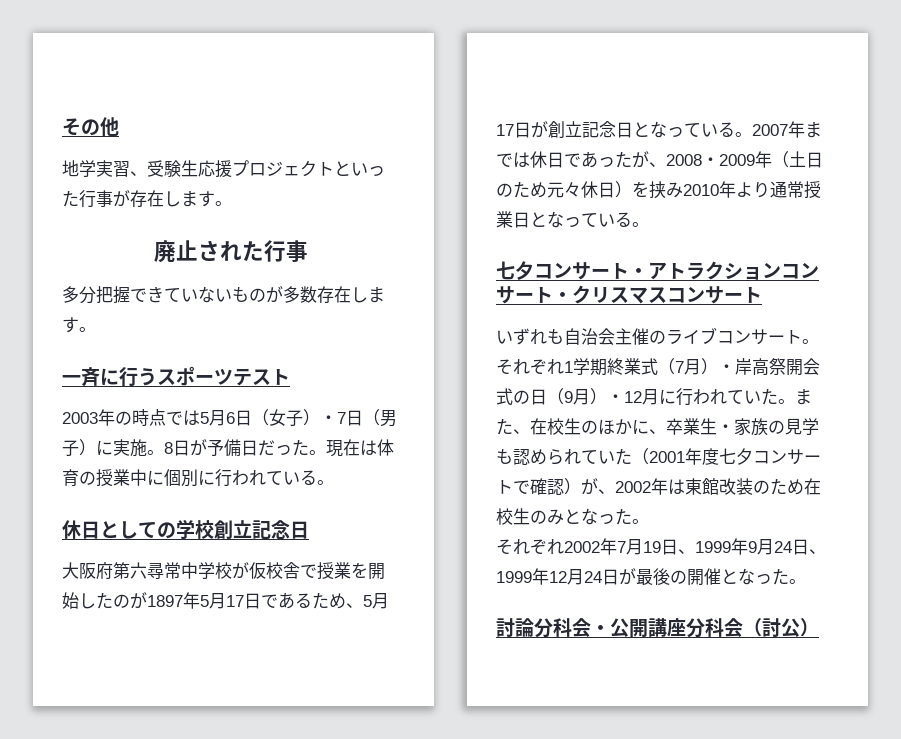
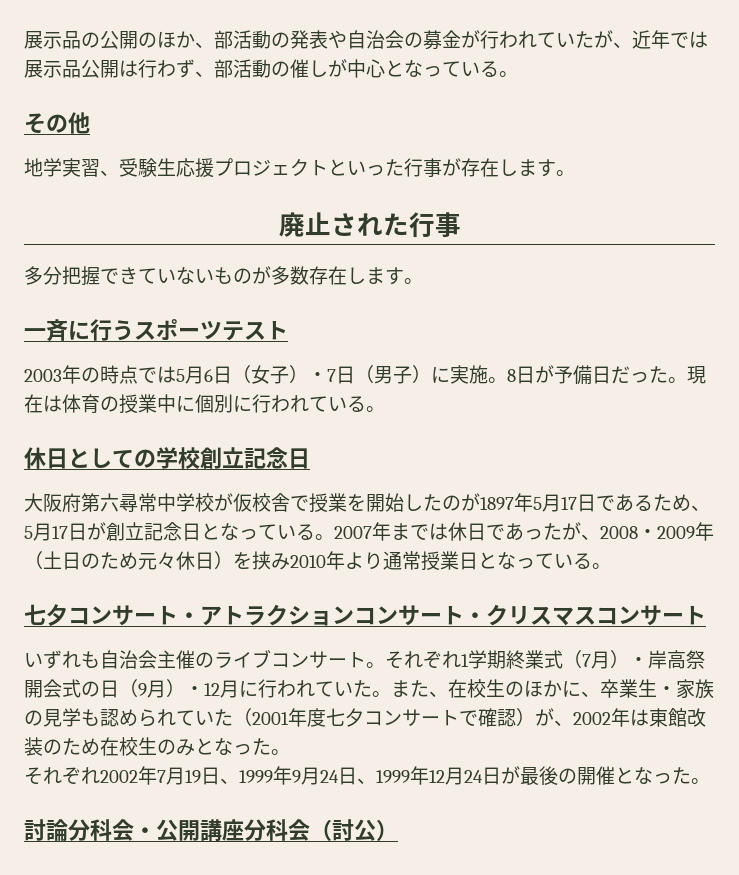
+ 展示品の公開のほか、部活動の発表や自治会の募金が行われていたが、近年では展示品公開は行わず、部活動の催しが中心となっている。

